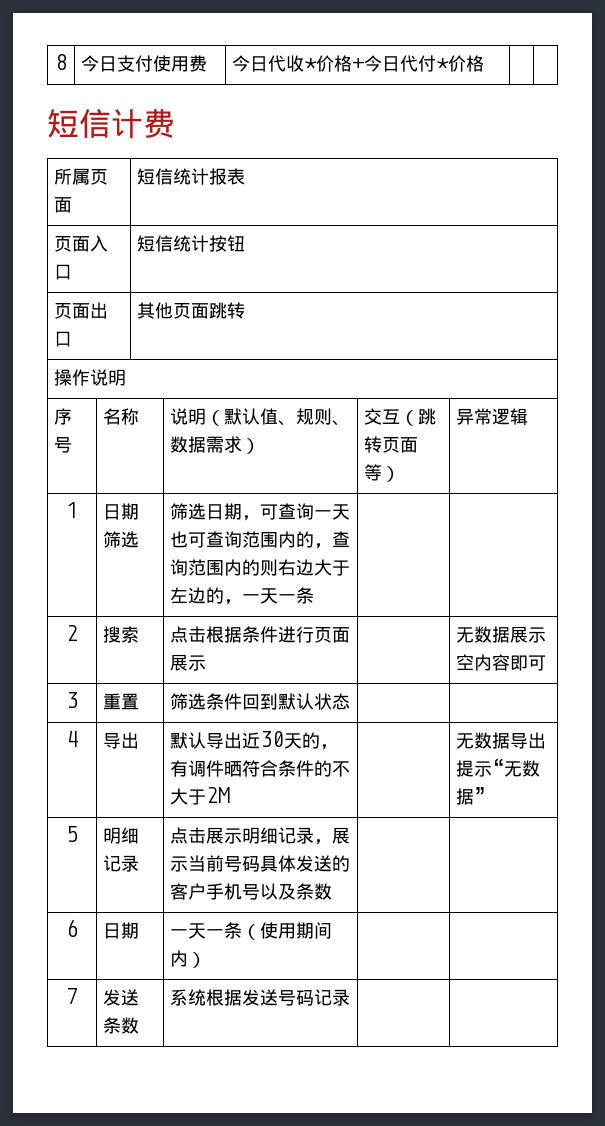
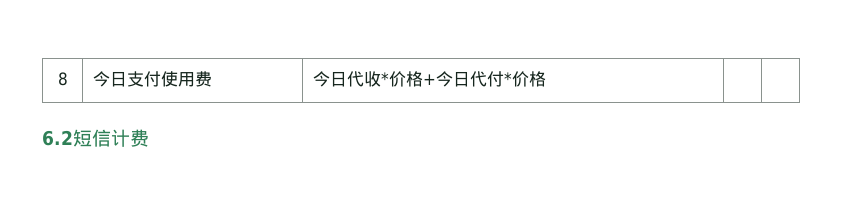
- 短信计费
+ 6.2短信计费
- 所属页面 | 短信统计报表
- 页面入口 | 短信统计按钮
- 页面出口 | 其他页面跳转
- 操作说明
- 序号 | 名称 | 说明（默认值、规则、数据需求） | 交互（跳转页面等） | 异常逻辑
- 1 | 日期筛选 | 筛选日期，可查询一天也可查询范围内的，查询范围内的则右边大于左边的，一天一条 | |
- 2 | 搜索 | 点击根据条件进行页面展示 | | 无数据展示空内容即可
- 3 | 重置 | 筛选条件回到默认状态 | |
- 4 | 导出 | 默认导出近30天的，有调件晒符合条件的不大于2M | | 无数据导出提示“无数据”
- 5 | 明细记录 | 点击展示明细记录，展示当前号码具体发送的客户手机号以及条数 | |
- 6 | 日期 | 一天一条（使用期间内） | |
- 7 | 发送条数 | 系统根据发送号码记录 | |

